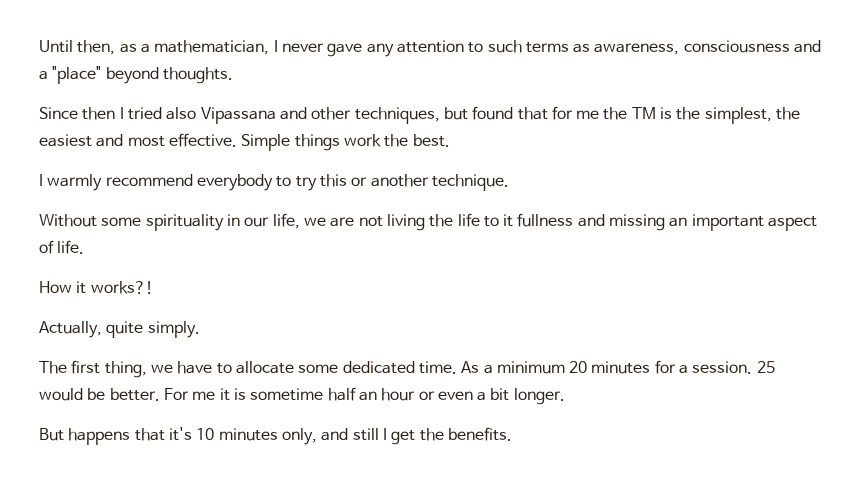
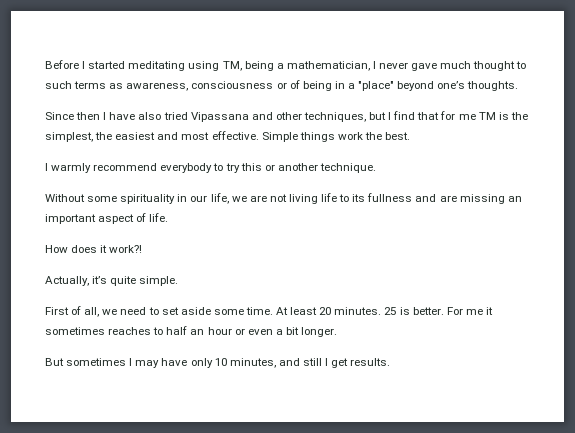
- Until then, as a mathematician, I never gave any attention to such terms as awareness, consciousness and a "place" beyond thoughts.
+ Before I started meditating using TM, being a mathematician, I never gave much thought to such terms as awareness, consciousness or of being in a "place" beyond one’s thoughts.
- Since then I tried also Vipassana and other techniques, but found that for me the TM is the simplest, the easiest and most effective.
+ Since then I have also tried Vipassana and other techniques, but I find that for me TM is the simplest, the easiest and most effective.
- Without some spirituality in our life, we are not living the life to it fullness and missing an important aspect of life.
+ Without some spirituality in our life, we are not living life to its fullness and are missing an important aspect of life.
- How it works?!
- Actually, quite simply.
- The first thing, we have to allocate some dedicated time. As a minimum 20 minutes for a session. 25 would be better.
+ How does it work?!
+ Actually, it’s quite simple.
+ First of all, we need to set aside some time. At least 20 minutes. 25 is better.
- For me it is sometime half an hour or even a bit longer.
+ For me it sometimes reaches to half an hour or even a bit longer.
- But happens that it's 10 minutes only, and still I get the benefits.
+ But sometimes I may have only 10 minutes, and still I get results.

